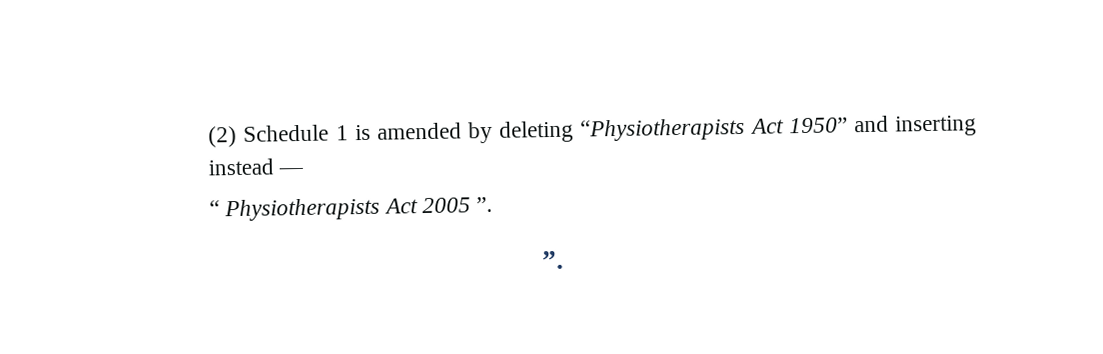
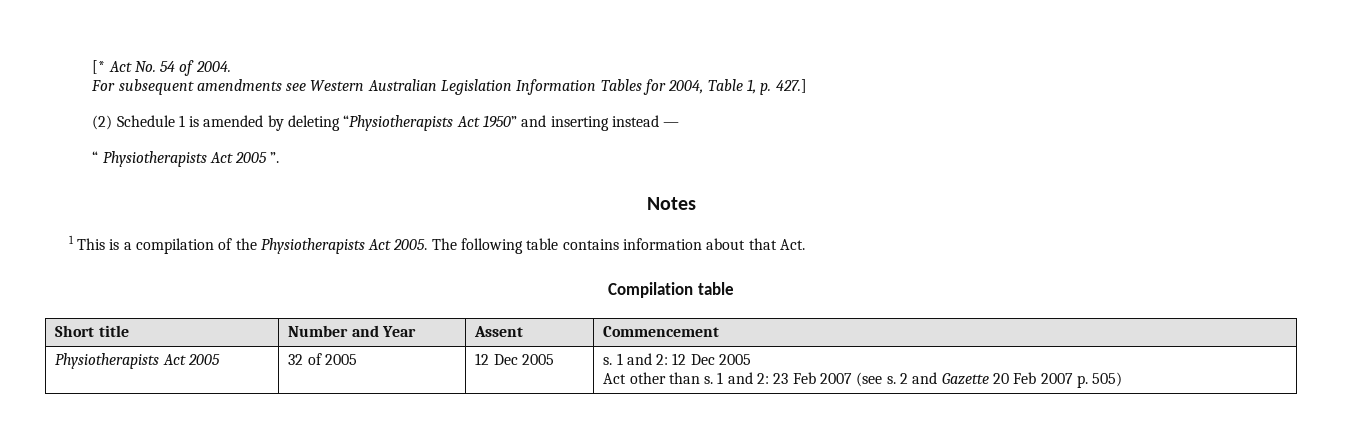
+ [* Act No. 54 of 2004.
+ For subsequent amendments see Western Australian Legislation Information Tables for 2004, Table 1, p. 427.]
  “ Physiotherapists Act 2005 ”.
- ”.
+ Notes
+ 1 This is a compilation of the Physiotherapists Act 2005. The following table contains information about that Act.
+ Compilation table
+ Short title | Number and Year | Assent | Commencement
+ Physiotherapists Act 2005 | 32 of 2005 | 12 Dec 2005 | s. 1 and 2: 12 Dec 2005
+ Act other than s. 1 and 2: 23 Feb 2007 (see s. 2 and Gazette 20 Feb 2007 p. 505)

